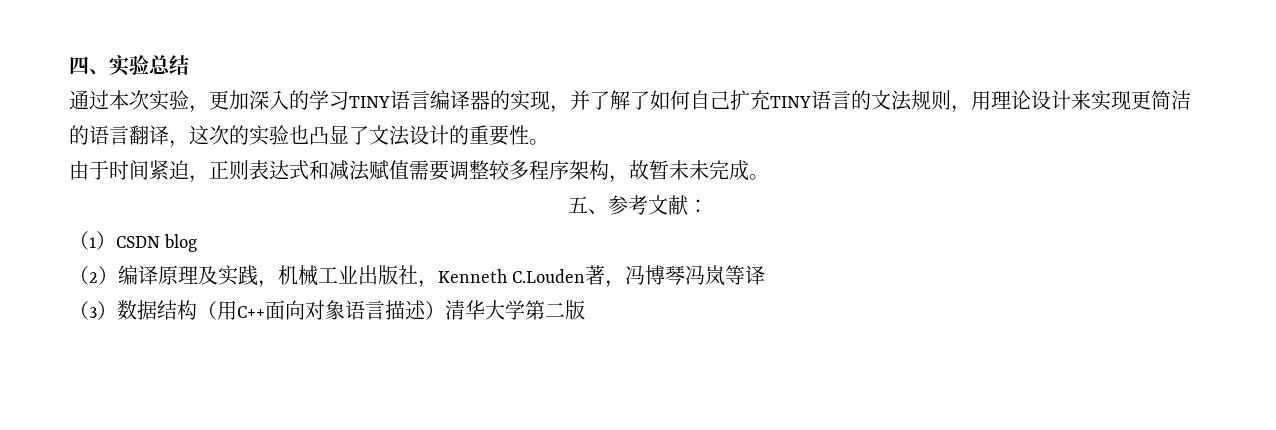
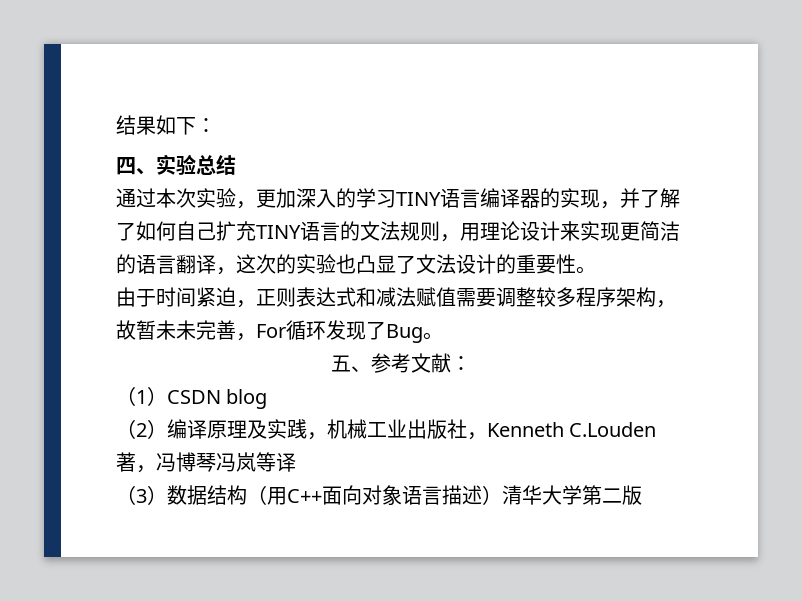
+ 结果如下：
- 由于时间紧迫，正则表达式和减法赋值需要调整较多程序架构，故暂未未完成。
+ 由于时间紧迫，正则表达式和减法赋值需要调整较多程序架构，故暂未未完善，For循环发现了Bug。

